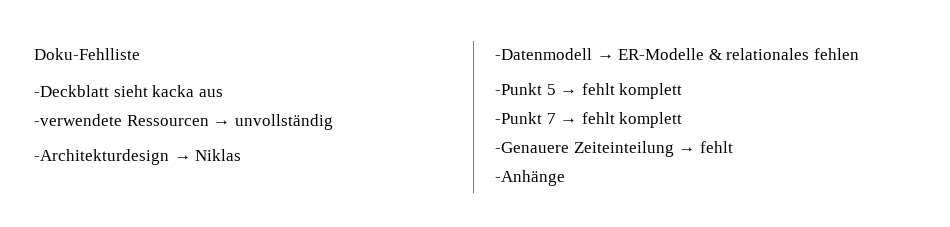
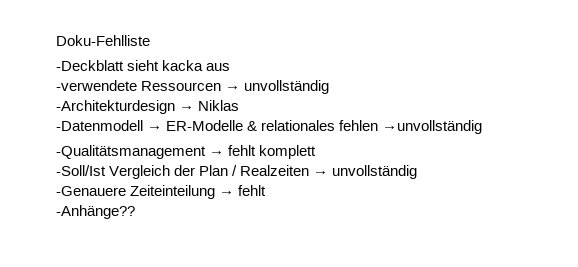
- -Datenmodell → ER-Modelle & relationales fehlen
- -Punkt 5 → fehlt komplett
- -Punkt 7 → fehlt komplett
+ -Datenmodell → ER-Modelle & relationales fehlen →unvollständig
+ -Qualitätsmanagement → fehlt komplett
+ -Soll/Ist Vergleich der Plan / Realzeiten → unvollständig
- -Anhänge
+ -Anhänge??

